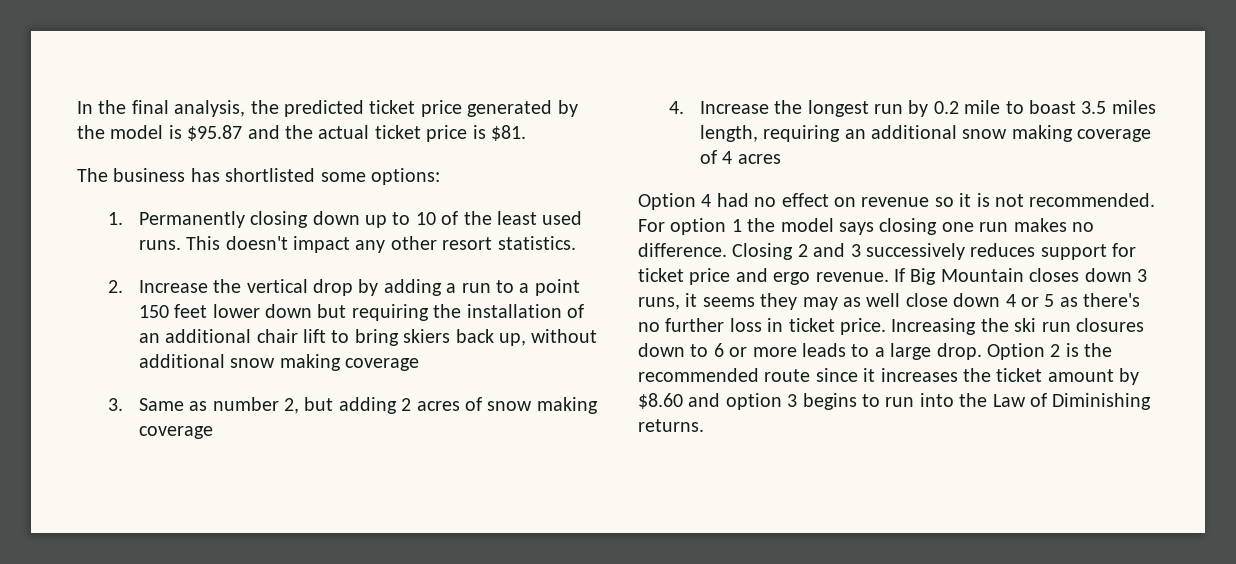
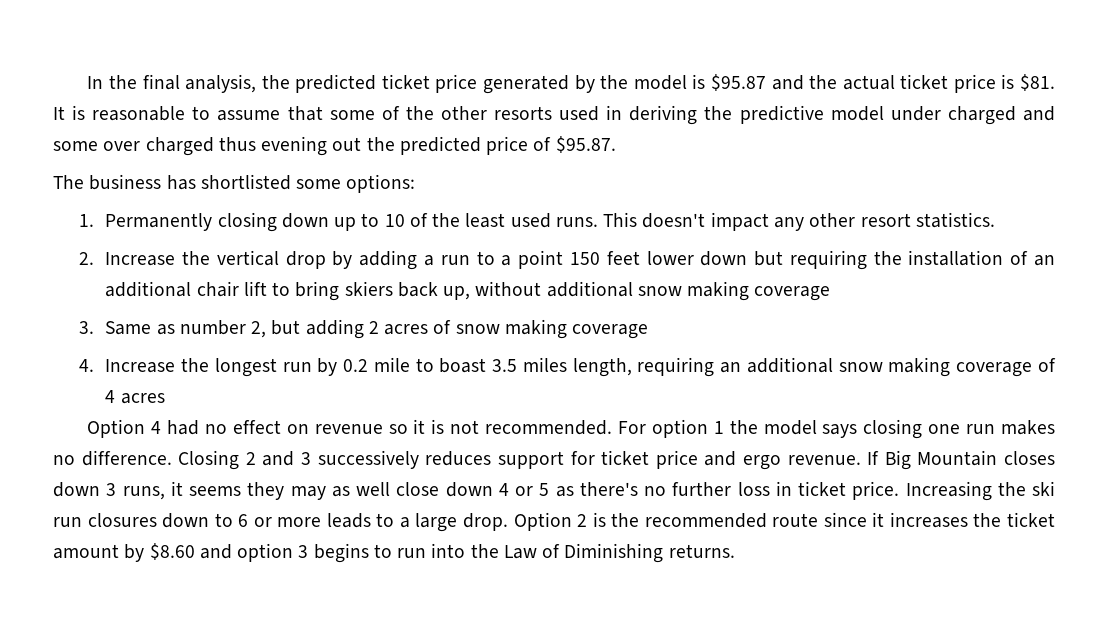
+ It is reasonable to assume that some of the other resorts used in deriving the predictive model under charged and some over charged thus evening out the predicted price of $95.87.

